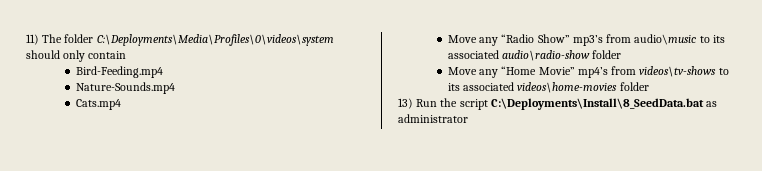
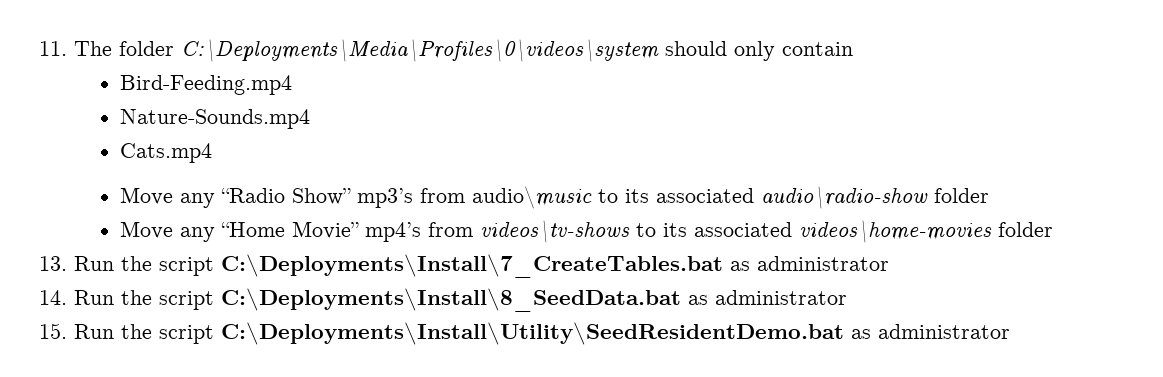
- 11) The folder C:\Deployments\Media\Profiles\0\videos\system should only contain
+ 11. The folder C:\Deployments\Media\Profiles\0\videos\system should only contain
- 13) Run the script C:\Deployments\Install\8_SeedData.bat as administrator
+ 13. Run the script C:\Deployments\Install\7_CreateTables.bat as administrator
+ 14. Run the script C:\Deployments\Install\8_SeedData.bat as administrator
+ 15. Run the script C:\Deployments\Install\Utility\SeedResidentDemo.bat as administrator

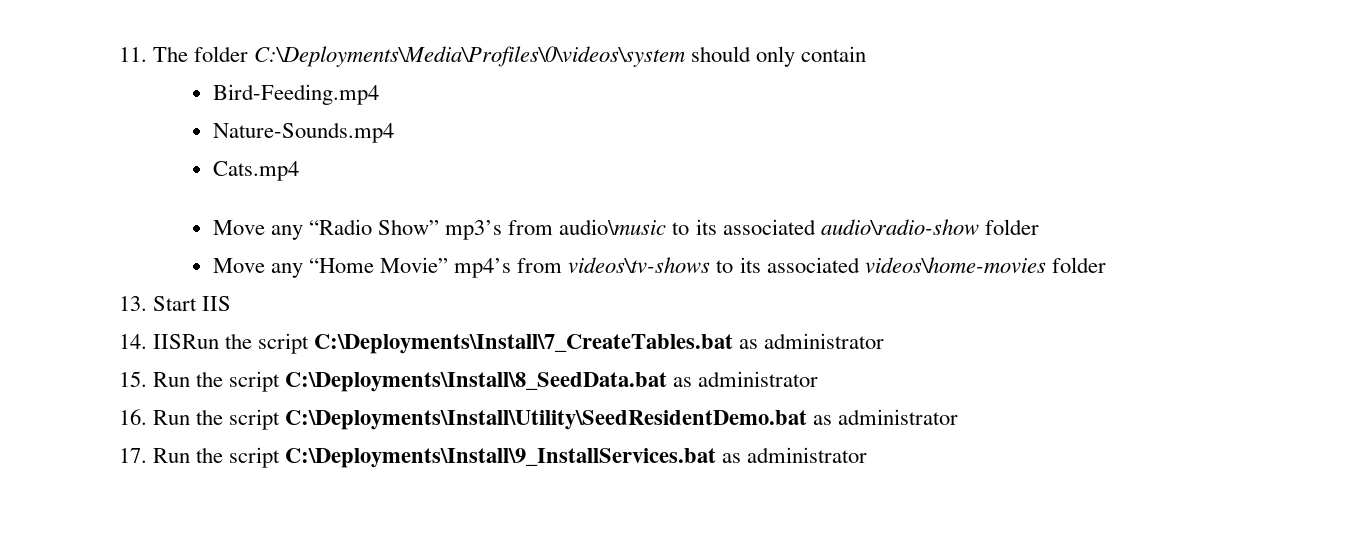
- 13. Run the script C:\Deployments\Install\7_CreateTables.bat as administrator
+ 13. Start IIS
+ 14. IISRun the script C:\Deployments\Install\7_CreateTables.bat as administrator
- 14. Run the script C:\Deployments\Install\8_SeedData.bat as administrator
+ 15. Run the script C:\Deployments\Install\8_SeedData.bat as administrator
- 15. Run the script C:\Deployments\Install\Utility\SeedResidentDemo.bat as administrator
+ 16. Run the script C:\Deployments\Install\Utility\SeedResidentDemo.bat as administrator
+ 17. Run the script C:\Deployments\Install\9_InstallServices.bat as administrator

